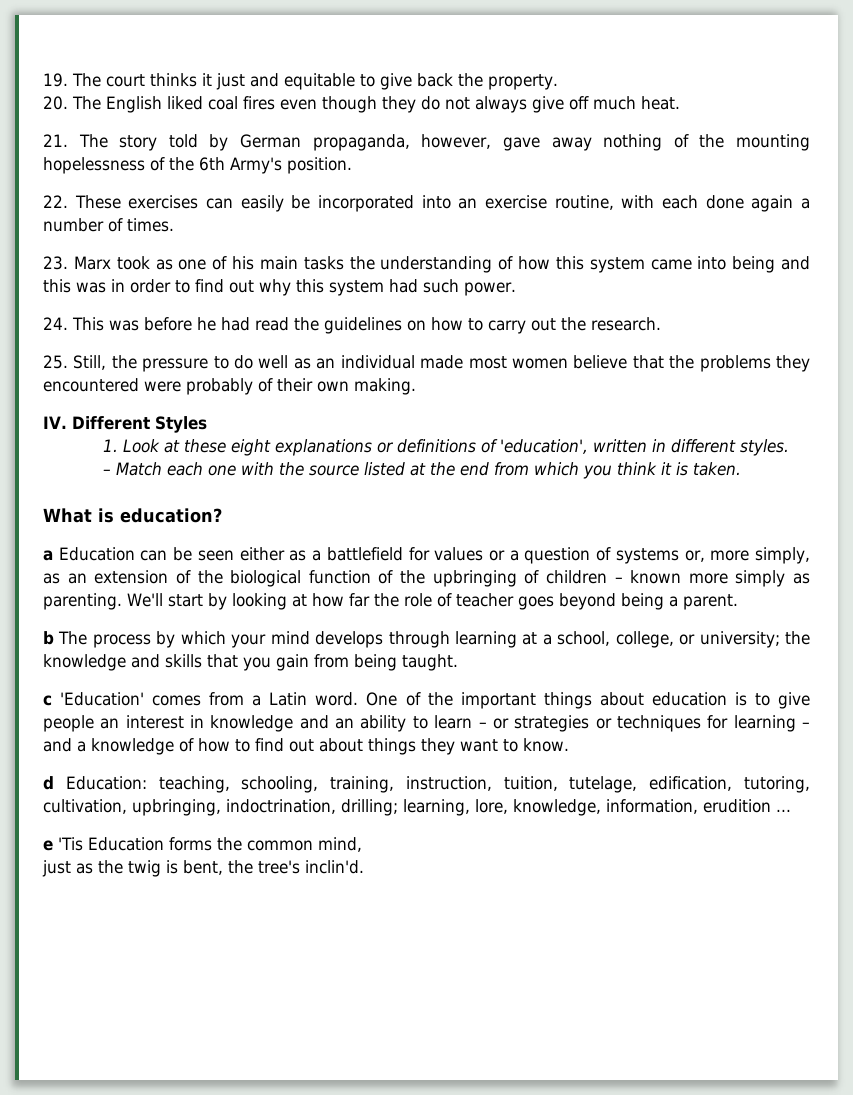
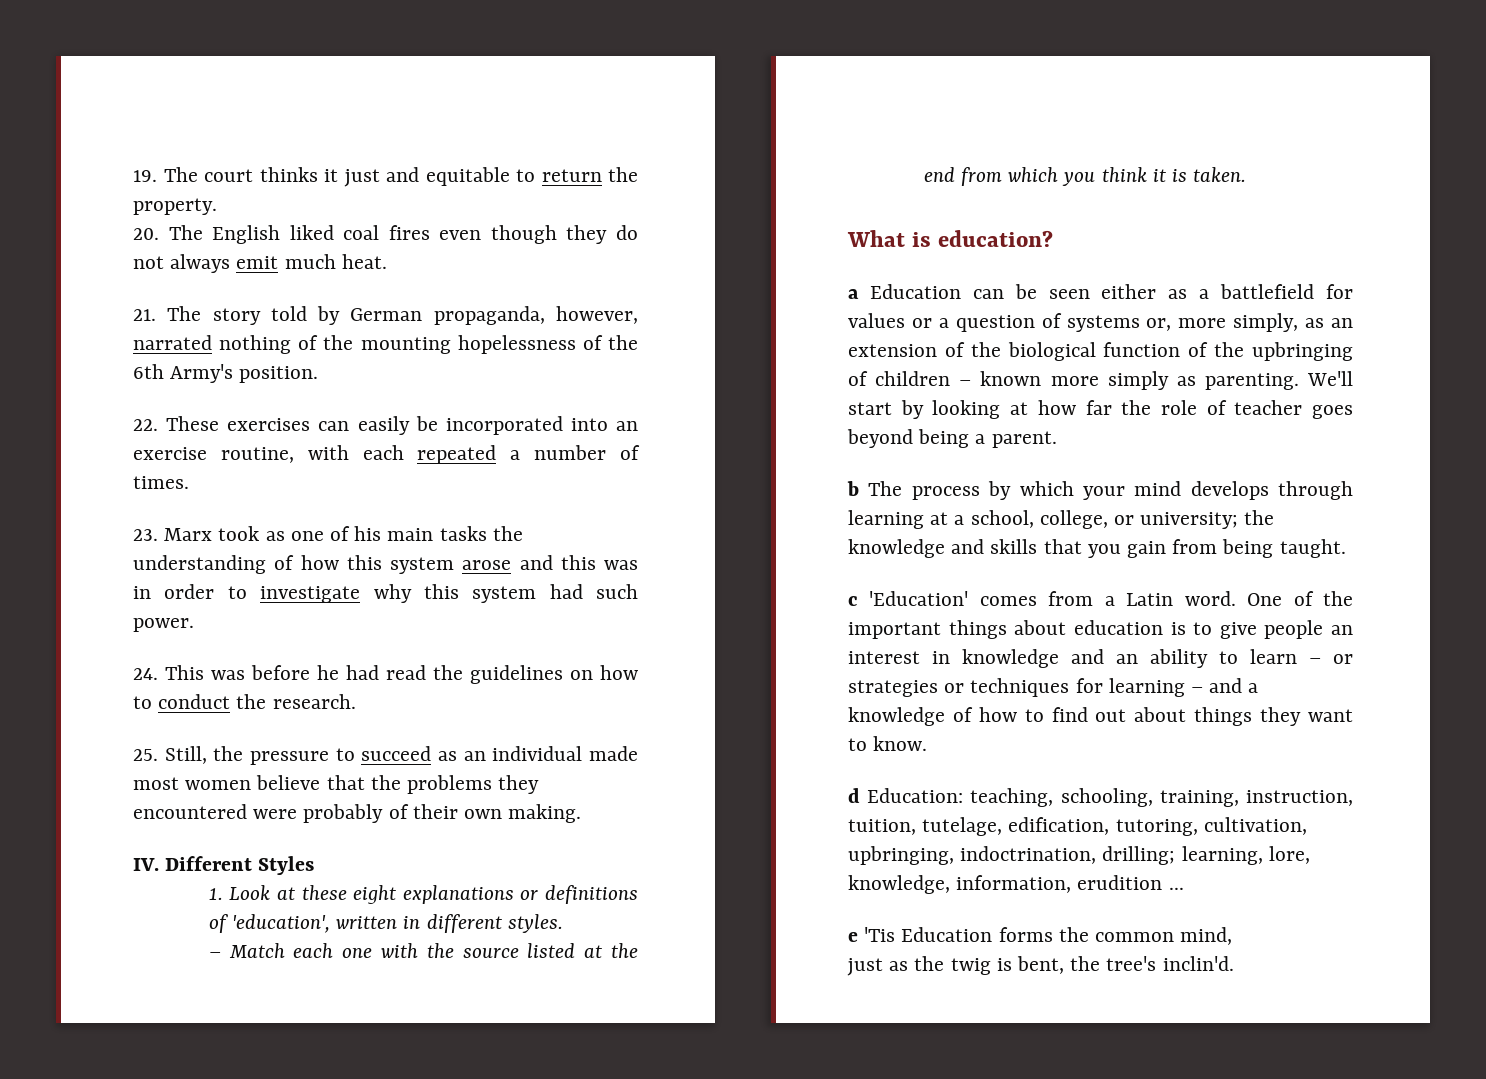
- 19. The court thinks it just and equitable to give back the property.
+ 19. The court thinks it just and equitable to return the property.
- 20. The English liked coal fires even though they do not always give off much heat.
+ 20. The English liked coal fires even though they do not always emit much heat.
- 21. The story told by German propaganda, however, gave away nothing of the mounting hopelessness of the 6th Army's position.
+ 21. The story told by German propaganda, however, narrated nothing of the mounting hopelessness of the 6th Army's position.
- 22. These exercises can easily be incorporated into an exercise routine, with each done again a number of times.
+ 22. These exercises can easily be incorporated into an exercise routine, with each repeated a number of times.
- 23. Marx took as one of his main tasks the understanding of how this system came into being and this was in order to find out why this system had such power.
+ 23. Marx took as one of his main tasks the understanding of how this system arose and this was in order to investigate why this system had such power.
- 24. This was before he had read the guidelines on how to carry out the research.
+ 24. This was before he had read the guidelines on how to conduct the research.
- 25. Still, the pressure to do well as an individual made most women believe that the problems they encountered were probably of their own making.
+ 25. Still, the pressure to succeed as an individual made most women believe that the problems they encountered were probably of their own making.

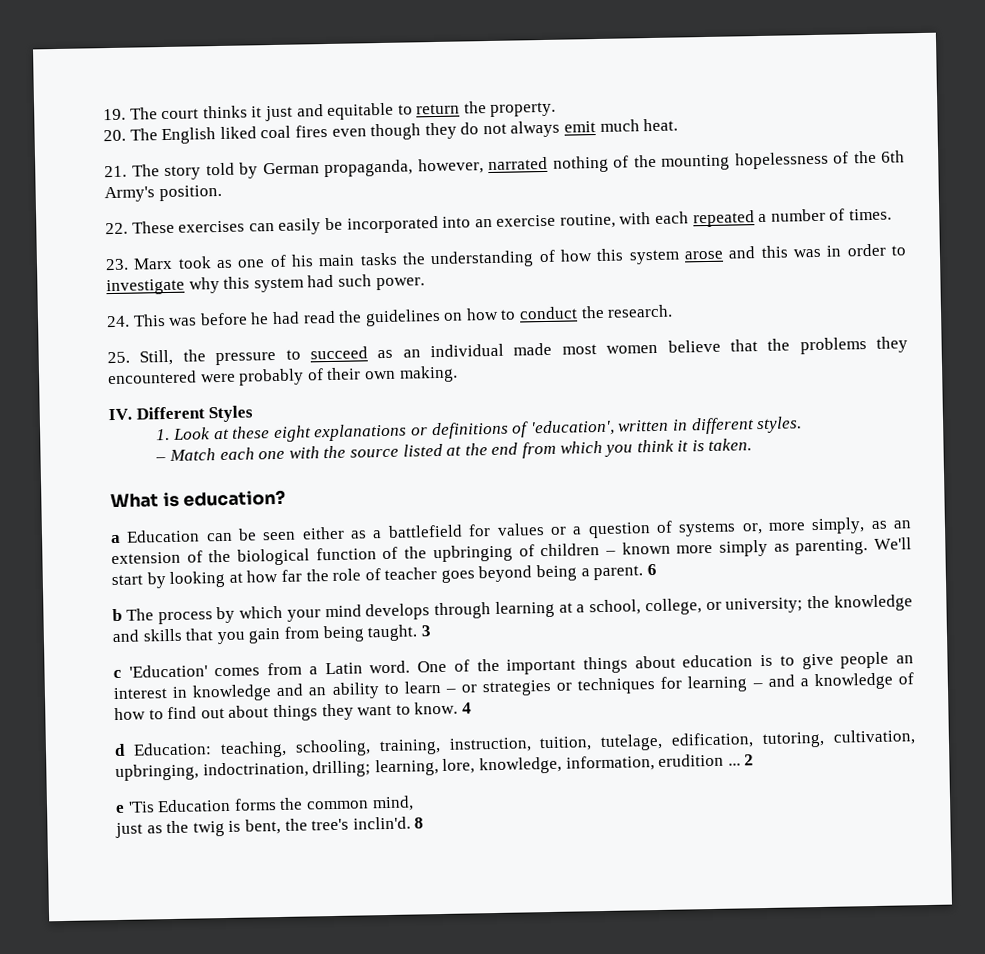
+ 6
+ 3
+ 4
+ 2
+ 8

